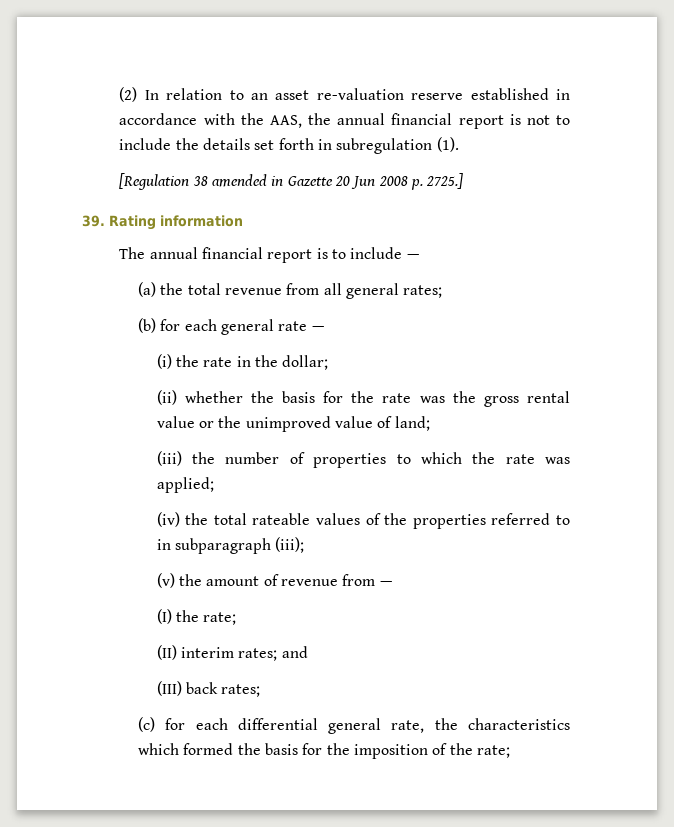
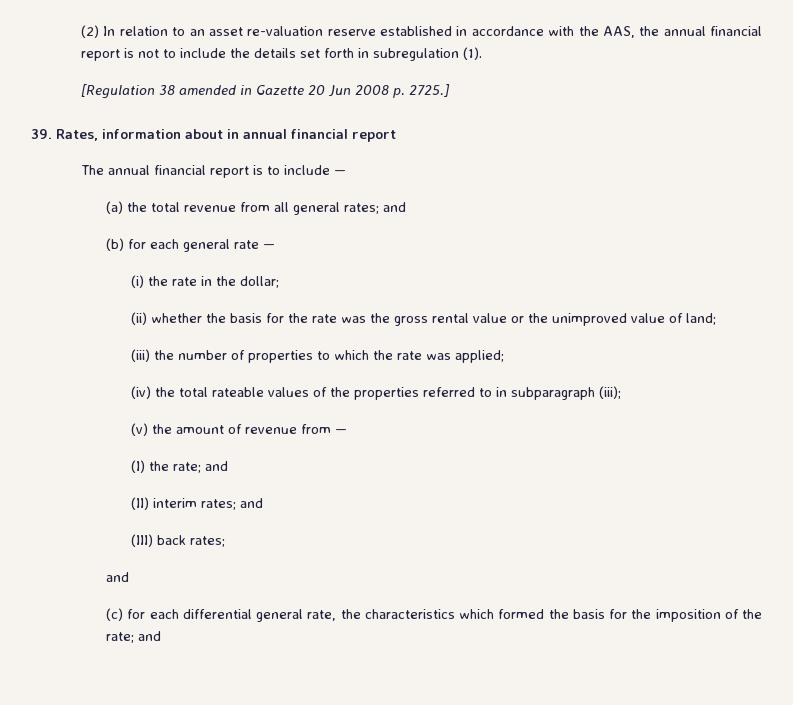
- 39. Rating information
+ 39. Rates, information about in annual financial report
- (a) the total revenue from all general rates;
+ (a) the total revenue from all general rates; and
- (I) the rate;
+ (I) the rate; and
  (III) back rates;
+ and
- (c) for each differential general rate, the characteristics which formed the basis for the imposition of the rate;
+ (c) for each differential general rate, the characteristics which formed the basis for the imposition of the rate; and

